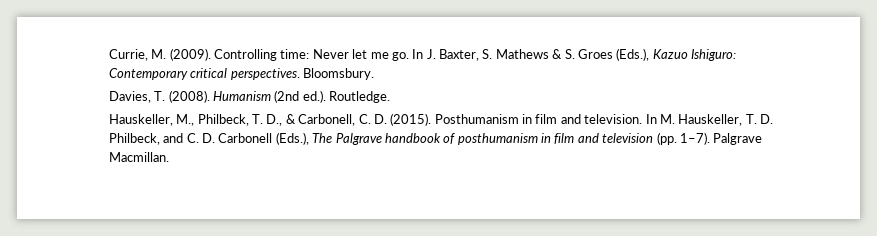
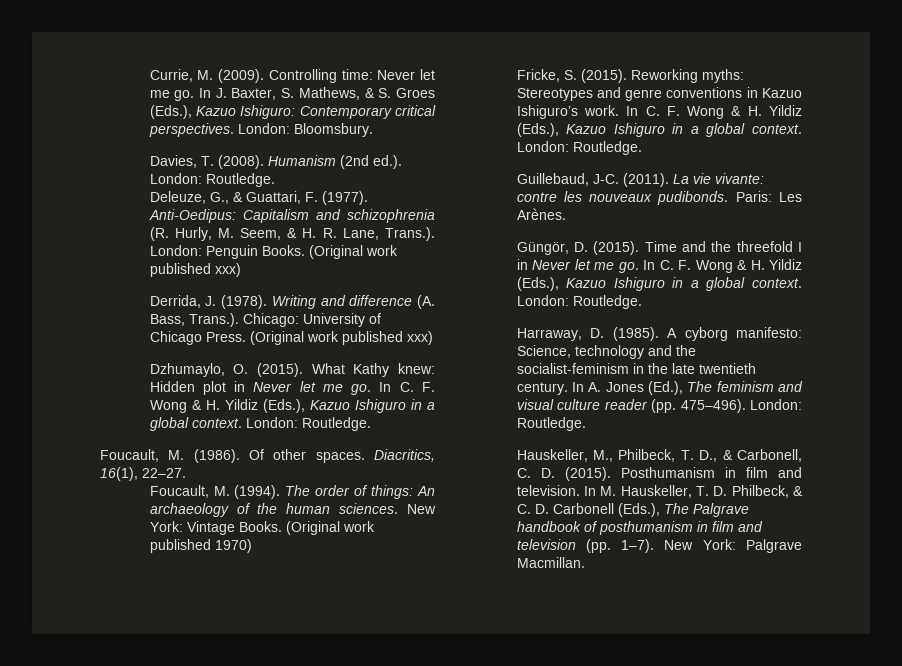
- In J. Baxter, S. Mathews & S. Groes (Eds.), Kazuo Ishiguro: Contemporary critical perspectives.
+ In J. Baxter, S. Mathews, & S. Groes (Eds.), Kazuo Ishiguro: Contemporary critical perspectives.
- Bloomsbury.
+ London: Bloomsbury.
- Humanism (2nd ed.). Routledge.
+ Humanism (2nd ed.). London: Routledge.
+ Deleuze, G., & Guattari, F. (1977). Anti-Oedipus: Capitalism and schizophrenia (R. Hurly, M. Seem, & H. R. Lane, Trans.). London: Penguin Books. (Original work published xxx)
+ Derrida, J. (1978). Writing and difference (A. Bass, Trans.). Chicago: University of Chicago Press. (Original work published xxx)
+ Dzhumaylo, O. (2015). What Kathy knew: Hidden plot in Never let me go. In C. F. Wong & H. Yildiz (Eds.), Kazuo Ishiguro in a global context. London: Routledge.
+ Foucault, M. (1986). Of other spaces. Diacritics, 16(1), 22–27.
+ Foucault, M. (1994). The order of things: An archaeology of the human sciences. New York: Vintage Books. (Original work published 1970)
+ Fricke, S. (2015). Reworking myths: Stereotypes and genre conventions in Kazuo Ishiguro’s work. In C. F. Wong & H. Yildiz (Eds.), Kazuo Ishiguro in a global context. London: Routledge.
+ Guillebaud, J-C. (2011). La vie vivante: contre les nouveaux pudibonds. Paris: Les Arènes.
+ Güngör, D. (2015). Time and the threefold I in Never let me go. In C. F. Wong & H. Yildiz (Eds.), Kazuo Ishiguro in a global context. London: Routledge.
+ Harraway, D. (1985). A cyborg manifesto: Science, technology and the socialist-feminism in the late twentieth century. In A. Jones (Ed.), The feminism and visual culture reader (pp. 475–496). London: Routledge.
- In M. Hauskeller, T. D. Philbeck, and C. D. Carbonell (Eds.), The Palgrave handbook of posthumanism in film and television (pp. 1–7).
+ In M. Hauskeller, T. D. Philbeck, & C. D. Carbonell (Eds.), The Palgrave handbook of posthumanism in film and television (pp. 1–7).
- Palgrave Macmillan.
+ New York: Palgrave Macmillan.

